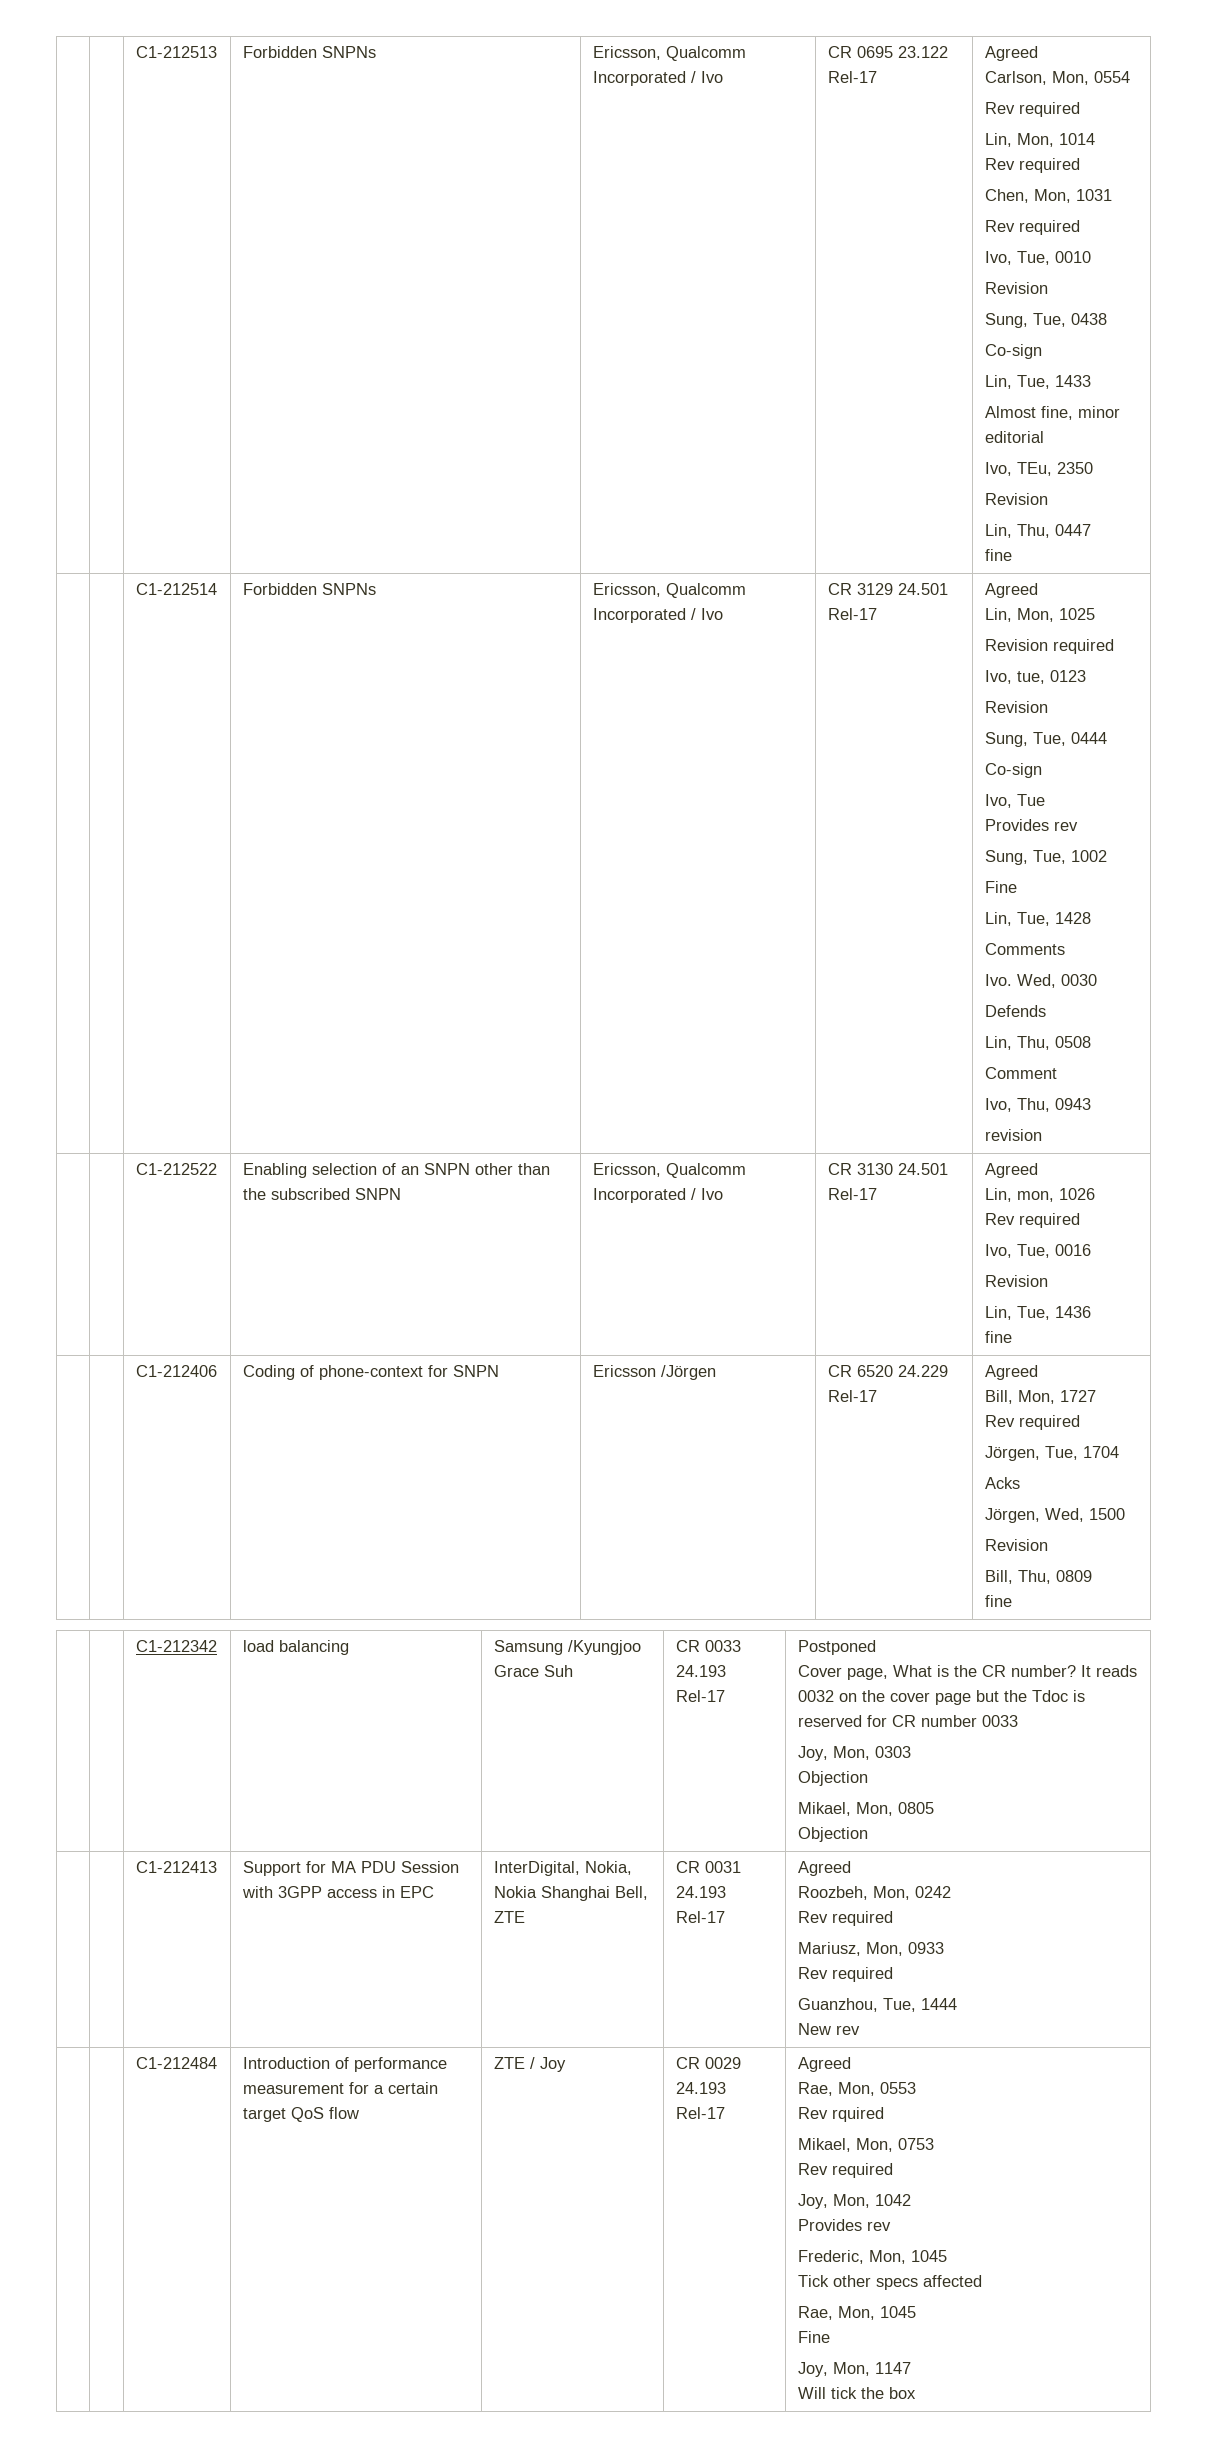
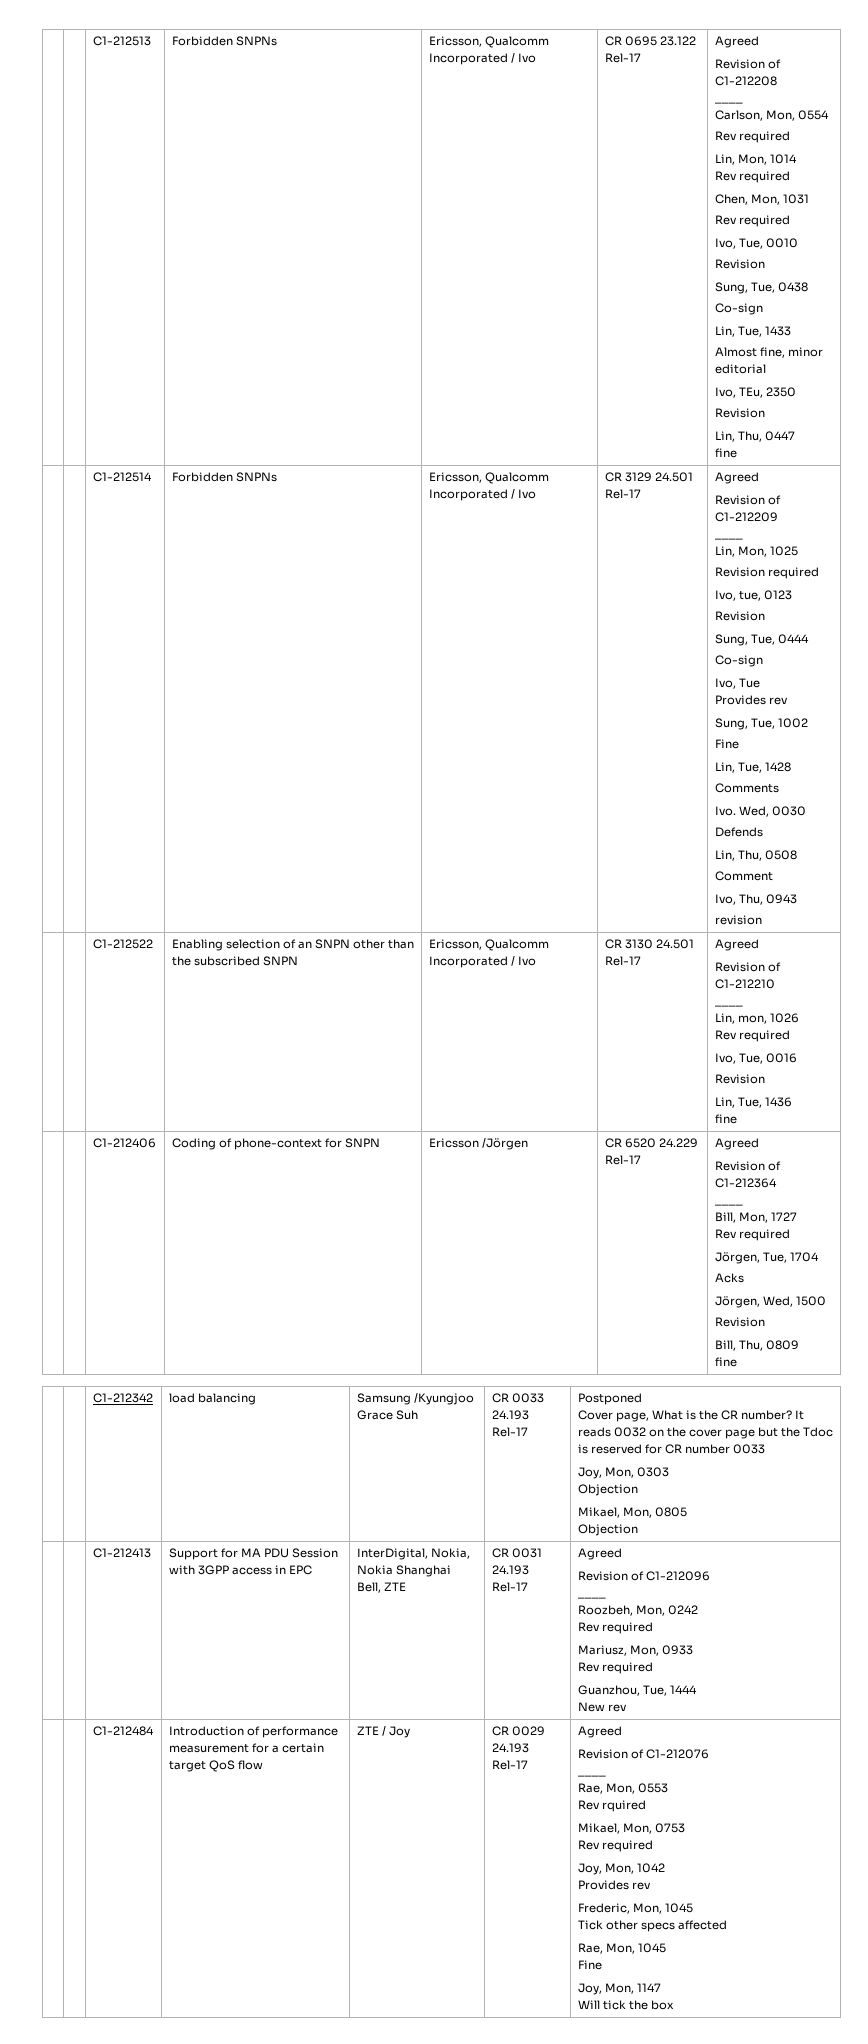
+ Revision of C1-212208
+ ____
+ Revision of C1-212209
+ ____
  | | C1-212522 | Enabling selection of an SNPN other than the subscribed SNPN | Ericsson, Qualcomm Incorporated / Ivo | CR 3130 24.501 Rel-17 | Agreed
+ Revision of C1-212210
+ ____
  | | C1-212406 | Coding of phone-context for SNPN | Ericsson /Jörgen | CR 6520 24.229 Rel-17 | Agreed
+ Revision of C1-212364
+ ____
+ Revision of C1-212096
+ ____
+ Revision of C1-212076
+ ____

